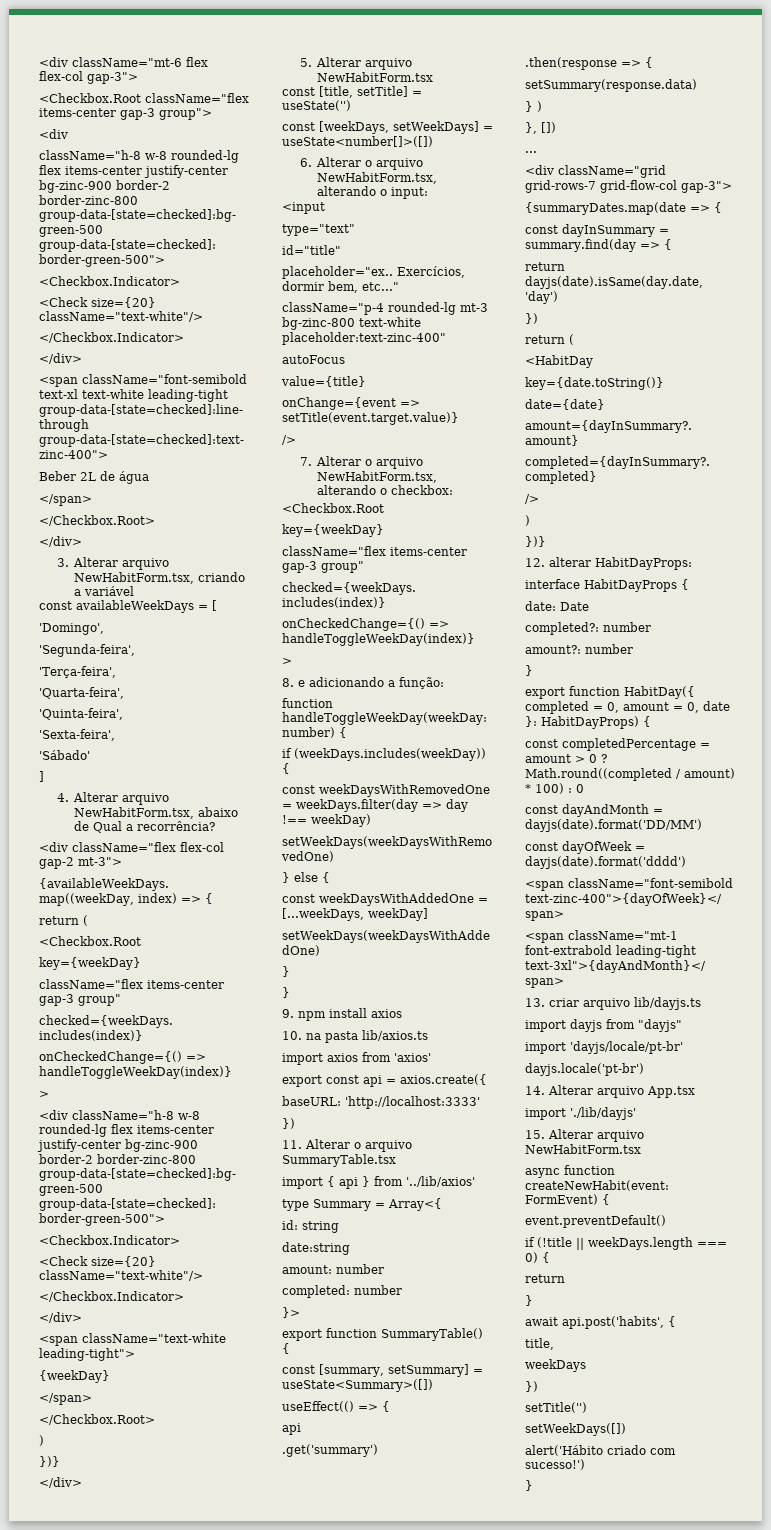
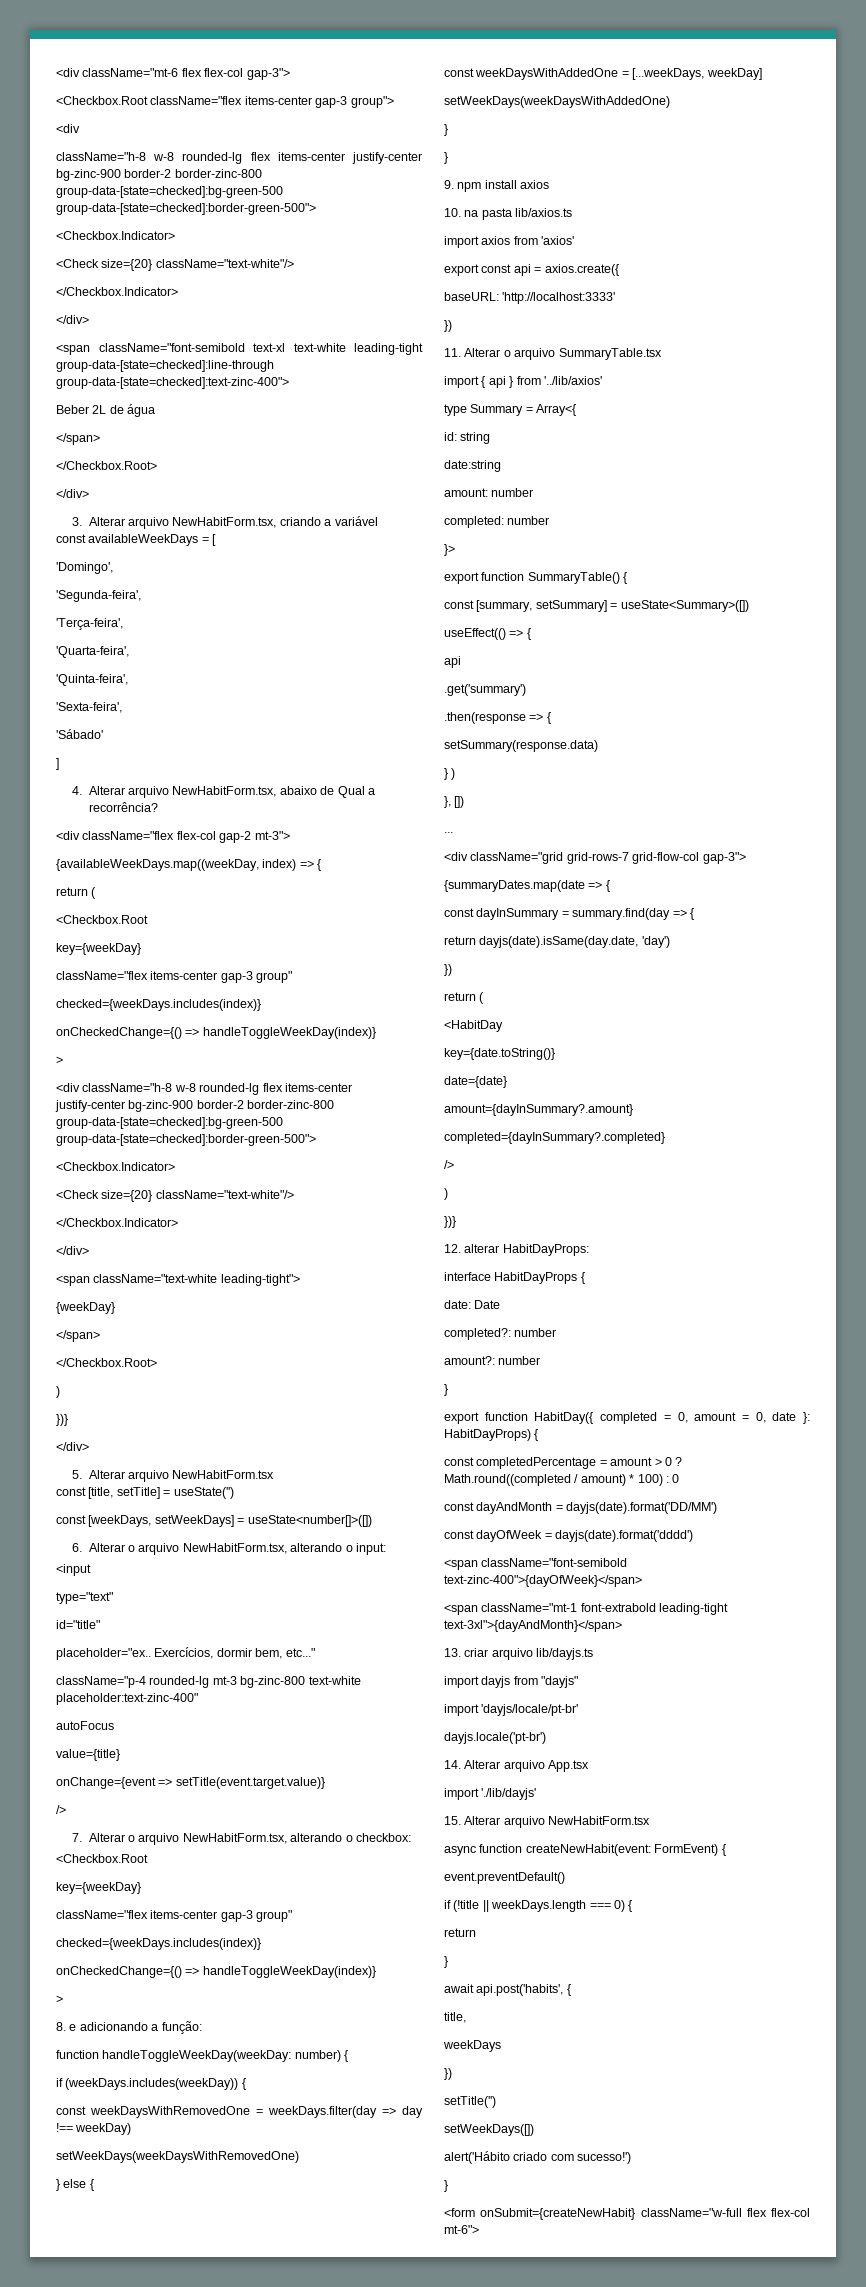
+ <form onSubmit={createNewHabit} className="w-full flex flex-col mt-6">

